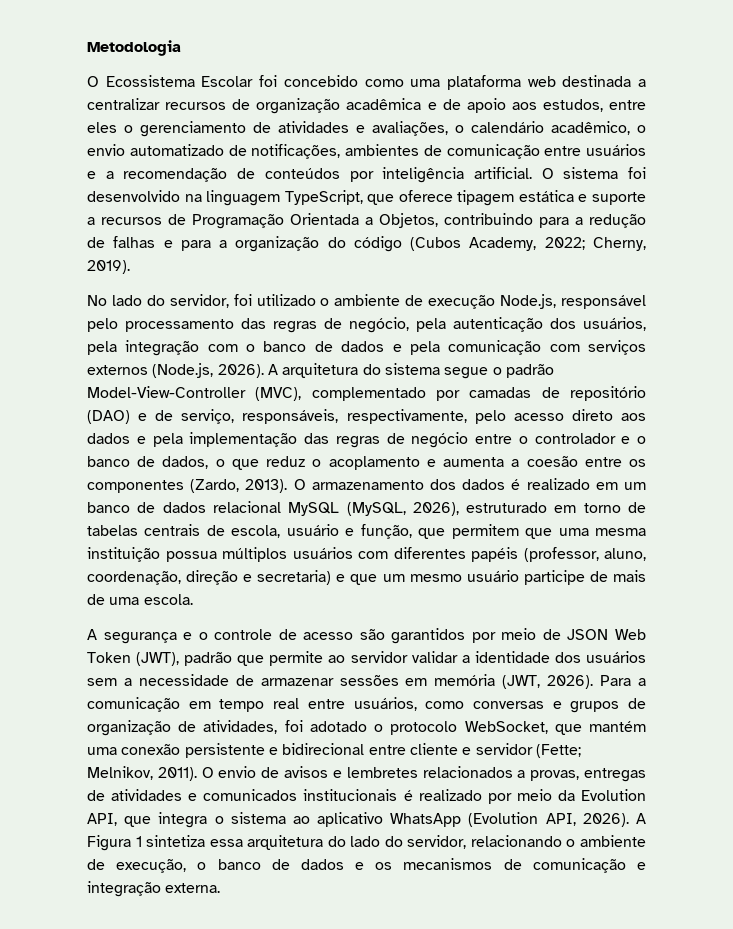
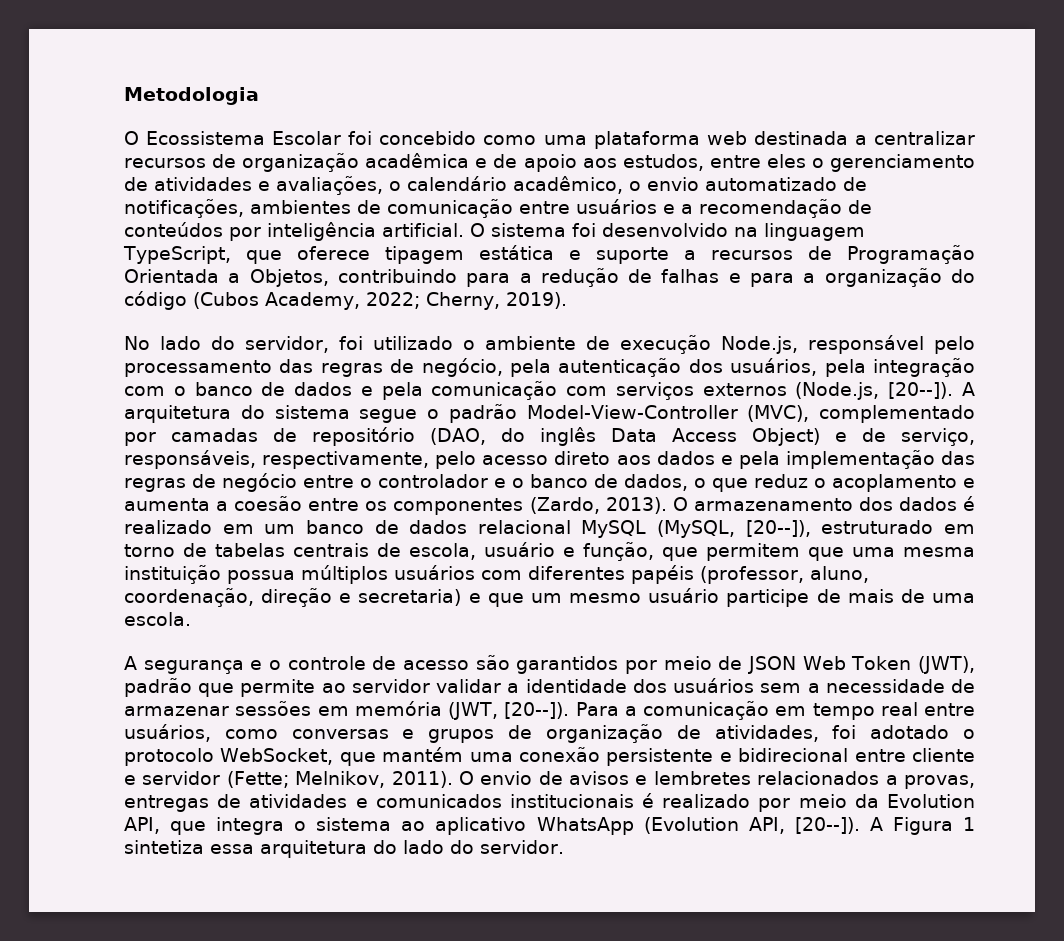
- No lado do servidor, foi utilizado o ambiente de execução Node.js, responsável pelo processamento das regras de negócio, pela autenticação dos usuários, pela integração com o banco de dados e pela comunicação com serviços externos (Node.js, 2026).
+ No lado do servidor, foi utilizado o ambiente de execução Node.js, responsável pelo processamento das regras de negócio, pela autenticação dos usuários, pela integração com o banco de dados e pela comunicação com serviços externos (Node.js, [20--]).
- A arquitetura do sistema segue o padrão Model-View-Controller (MVC), complementado por camadas de repositório (DAO) e de serviço, responsáveis, respectivamente, pelo acesso direto aos dados e pela implementação das regras de negócio entre o controlador e o banco de dados, o que reduz o acoplamento e aumenta a coesão entre os componentes (Zardo, 2013).
+ A arquitetura do sistema segue o padrão Model-View-Controller (MVC), complementado por camadas de repositório (DAO, do inglês Data Access Object) e de serviço, responsáveis, respectivamente, pelo acesso direto aos dados e pela implementação das regras de negócio entre o controlador e o banco de dados, o que reduz o acoplamento e aumenta a coesão entre os componentes (Zardo, 2013).
- O armazenamento dos dados é realizado em um banco de dados relacional MySQL (MySQL, 2026), estruturado em torno de tabelas centrais de escola, usuário e função, que permitem que uma mesma instituição possua múltiplos usuários com diferentes papéis (professor, aluno, coordenação, direção e secretaria) e que um mesmo usuário participe de mais de uma escola.
+ O armazenamento dos dados é realizado em um banco de dados relacional MySQL (MySQL, [20--]), estruturado em torno de tabelas centrais de escola, usuário e função, que permitem que uma mesma instituição possua múltiplos usuários com diferentes papéis (professor, aluno, coordenação, direção e secretaria) e que um mesmo usuário participe de mais de uma escola.
- A segurança e o controle de acesso são garantidos por meio de JSON Web Token (JWT), padrão que permite ao servidor validar a identidade dos usuários sem a necessidade de armazenar sessões em memória (JWT, 2026).
+ A segurança e o controle de acesso são garantidos por meio de JSON Web Token (JWT), padrão que permite ao servidor validar a identidade dos usuários sem a necessidade de armazenar sessões em memória (JWT, [20--]).
- O envio de avisos e lembretes relacionados a provas, entregas de atividades e comunicados institucionais é realizado por meio da Evolution API, que integra o sistema ao aplicativo WhatsApp (Evolution API, 2026).
+ O envio de avisos e lembretes relacionados a provas, entregas de atividades e comunicados institucionais é realizado por meio da Evolution API, que integra o sistema ao aplicativo WhatsApp (Evolution API, [20--]).
- A Figura 1 sintetiza essa arquitetura do lado do servidor, relacionando o ambiente de execução, o banco de dados e os mecanismos de comunicação e integração externa.
+ A Figura 1 sintetiza essa arquitetura do lado do servidor.

